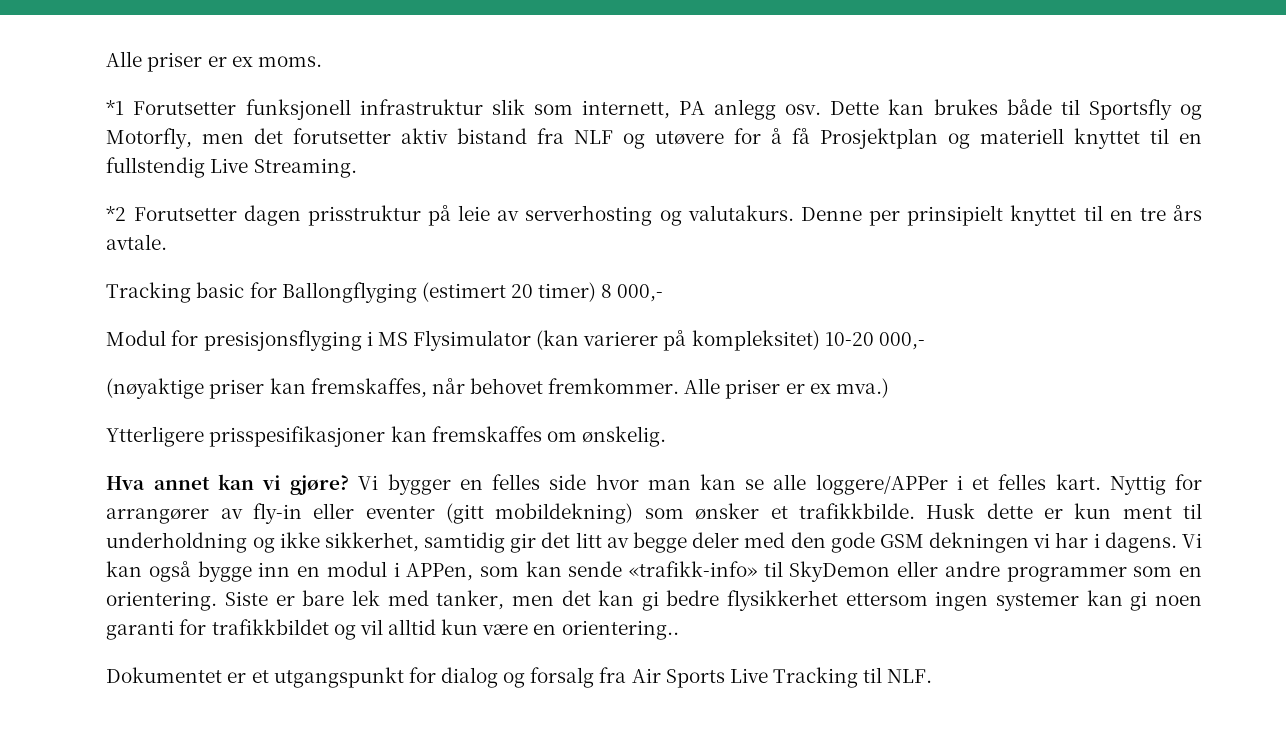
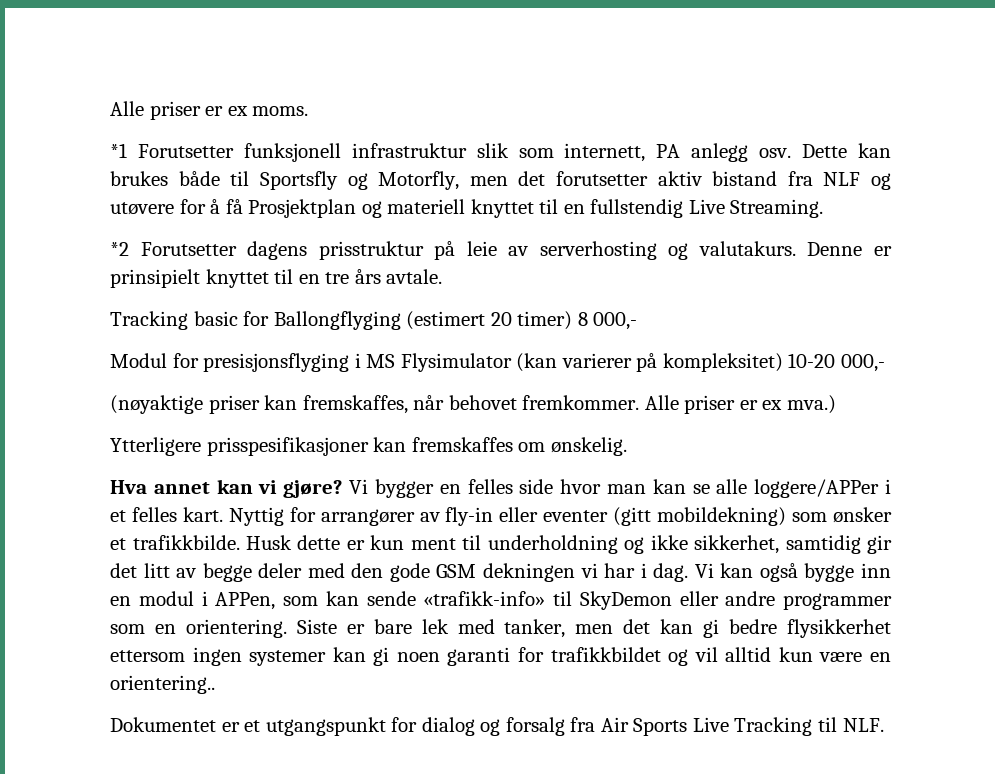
- *2 Forutsetter dagen prisstruktur på leie av serverhosting og valutakurs.
+ *2 Forutsetter dagens prisstruktur på leie av serverhosting og valutakurs.
- Denne per prinsipielt knyttet til en tre års avtale.
+ Denne er prinsipielt knyttet til en tre års avtale.
- Husk dette er kun ment til underholdning og ikke sikkerhet, samtidig gir det litt av begge deler med den gode GSM dekningen vi har i dagens.
+ Husk dette er kun ment til underholdning og ikke sikkerhet, samtidig gir det litt av begge deler med den gode GSM dekningen vi har i dag.

